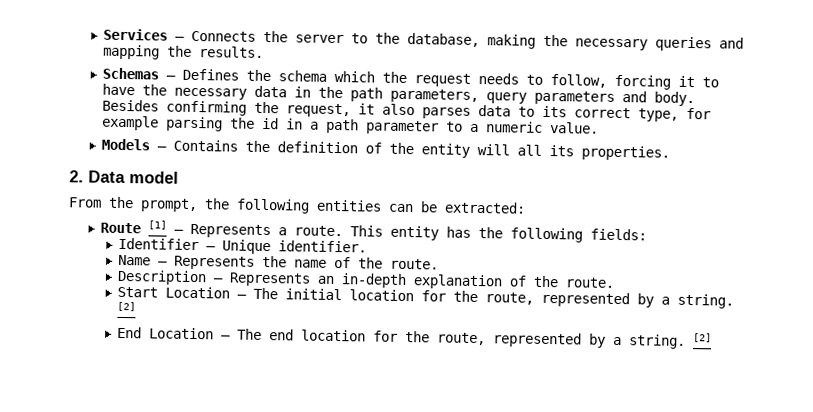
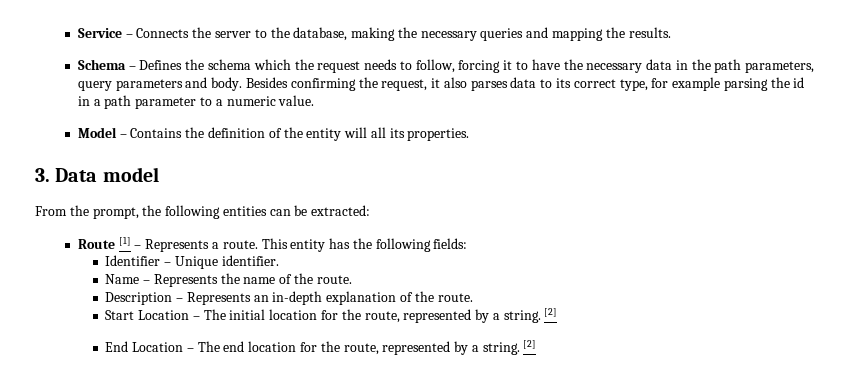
- Services – Connects the server to the database, making the necessary queries and mapping the results.
+ Service – Connects the server to the database, making the necessary queries and mapping the results.
- Schemas – Defines the schema which the request needs to follow, forcing it to have the necessary data in the path parameters, query parameters and body.
+ Schema – Defines the schema which the request needs to follow, forcing it to have the necessary data in the path parameters, query parameters and body.
- Models – Contains the definition of the entity will all its properties.
+ Model – Contains the definition of the entity will all its properties.
- 2. Data model
+ 3. Data model

